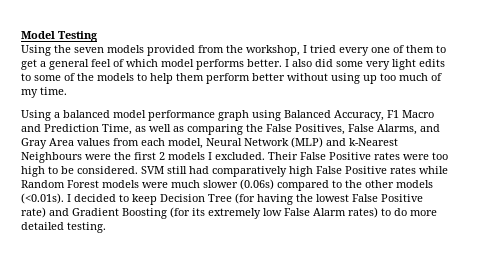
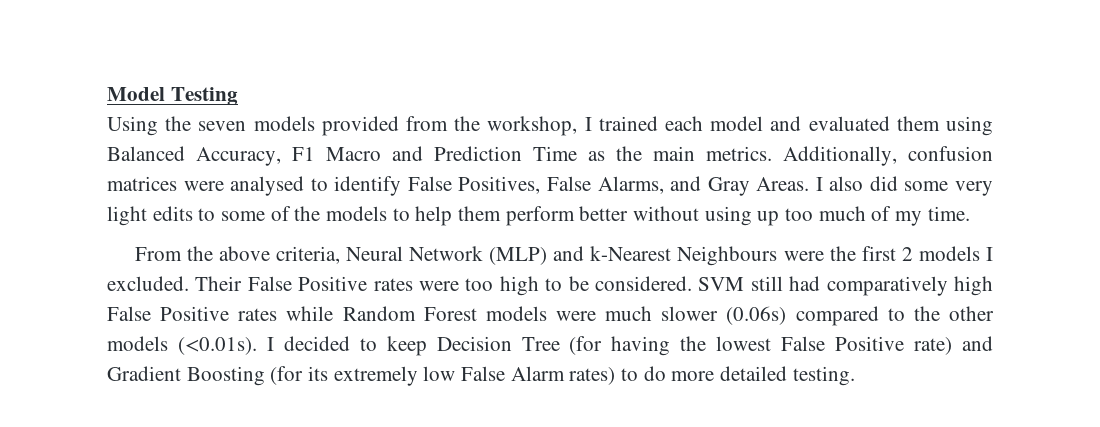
- Using the seven models provided from the workshop, I tried every one of them to get a general feel of which model performs better.
+ Using the seven models provided from the workshop, I trained each model and evaluated them using Balanced Accuracy, F1 Macro and Prediction Time as the main metrics. Additionally, confusion matrices were analysed to identify False Positives, False Alarms, and Gray Areas.
- Using a balanced model performance graph using Balanced Accuracy, F1 Macro and Prediction Time, as well as comparing the False Positives, False Alarms, and Gray Area values from each model, Neural Network (MLP) and k-Nearest Neighbours were the first 2 models I excluded.
+ From the above criteria, Neural Network (MLP) and k-Nearest Neighbours were the first 2 models I excluded.

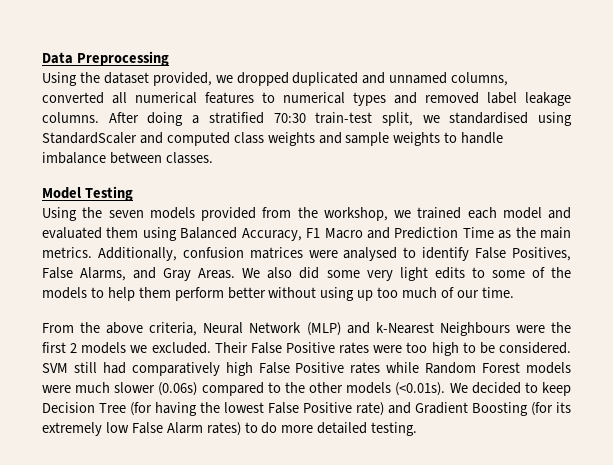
+ Data Preprocessing
+ Using the dataset provided, we dropped duplicated and unnamed columns, converted all numerical features to numerical types and removed label leakage columns. After doing a stratified 70:30 train-test split, we standardised using StandardScaler and computed class weights and sample weights to handle imbalance between classes.
- Using the seven models provided from the workshop, I trained each model and evaluated them using Balanced Accuracy, F1 Macro and Prediction Time as the main metrics.
+ Using the seven models provided from the workshop, we trained each model and evaluated them using Balanced Accuracy, F1 Macro and Prediction Time as the main metrics.
- I also did some very light edits to some of the models to help them perform better without using up too much of my time.
+ We also did some very light edits to some of the models to help them perform better without using up too much of our time.
- From the above criteria, Neural Network (MLP) and k-Nearest Neighbours were the first 2 models I excluded.
+ From the above criteria, Neural Network (MLP) and k-Nearest Neighbours were the first 2 models we excluded.
- SVM still had comparatively high False Positive rates while Random Forest models were much slower (0.06s) compared to the other models (<0.01s). I decided to keep Decision Tree (for having the lowest False Positive rate) and Gradient Boosting (for its extremely low False Alarm rates) to do more detailed testing.
+ SVM still had comparatively high False Positive rates while Random Forest models were much slower (0.06s) compared to the other models (<0.01s). We decided to keep Decision Tree (for having the lowest False Positive rate) and Gradient Boosting (for its extremely low False Alarm rates) to do more detailed testing.

